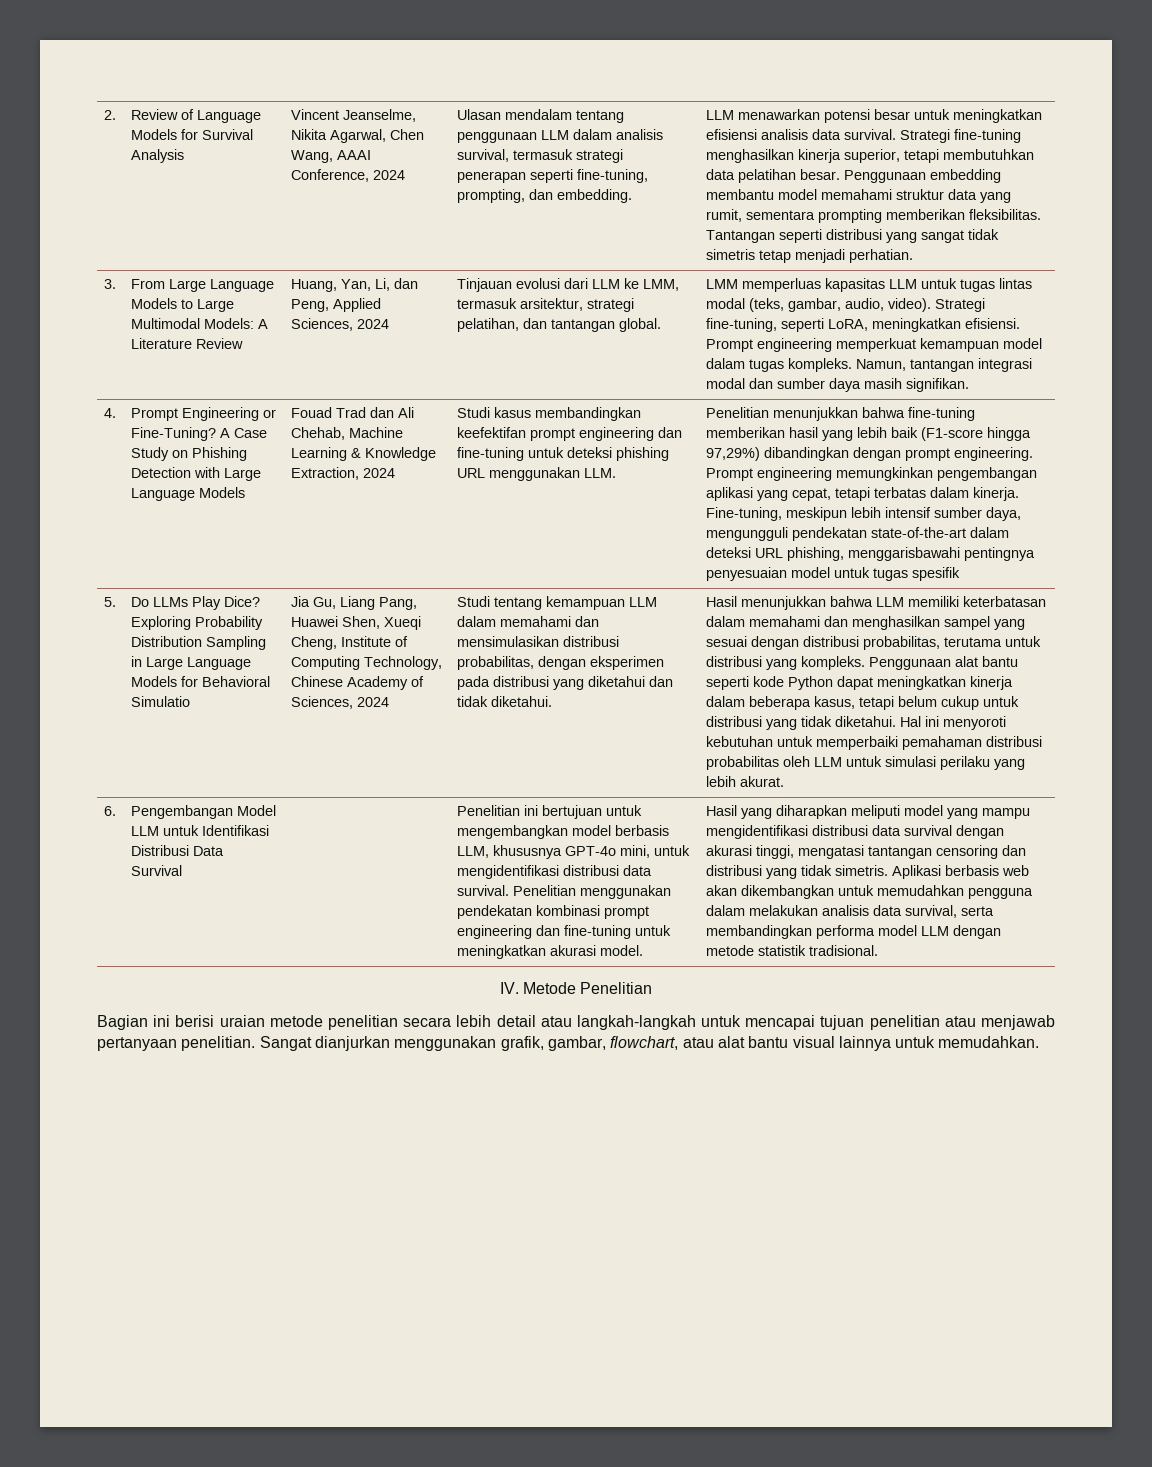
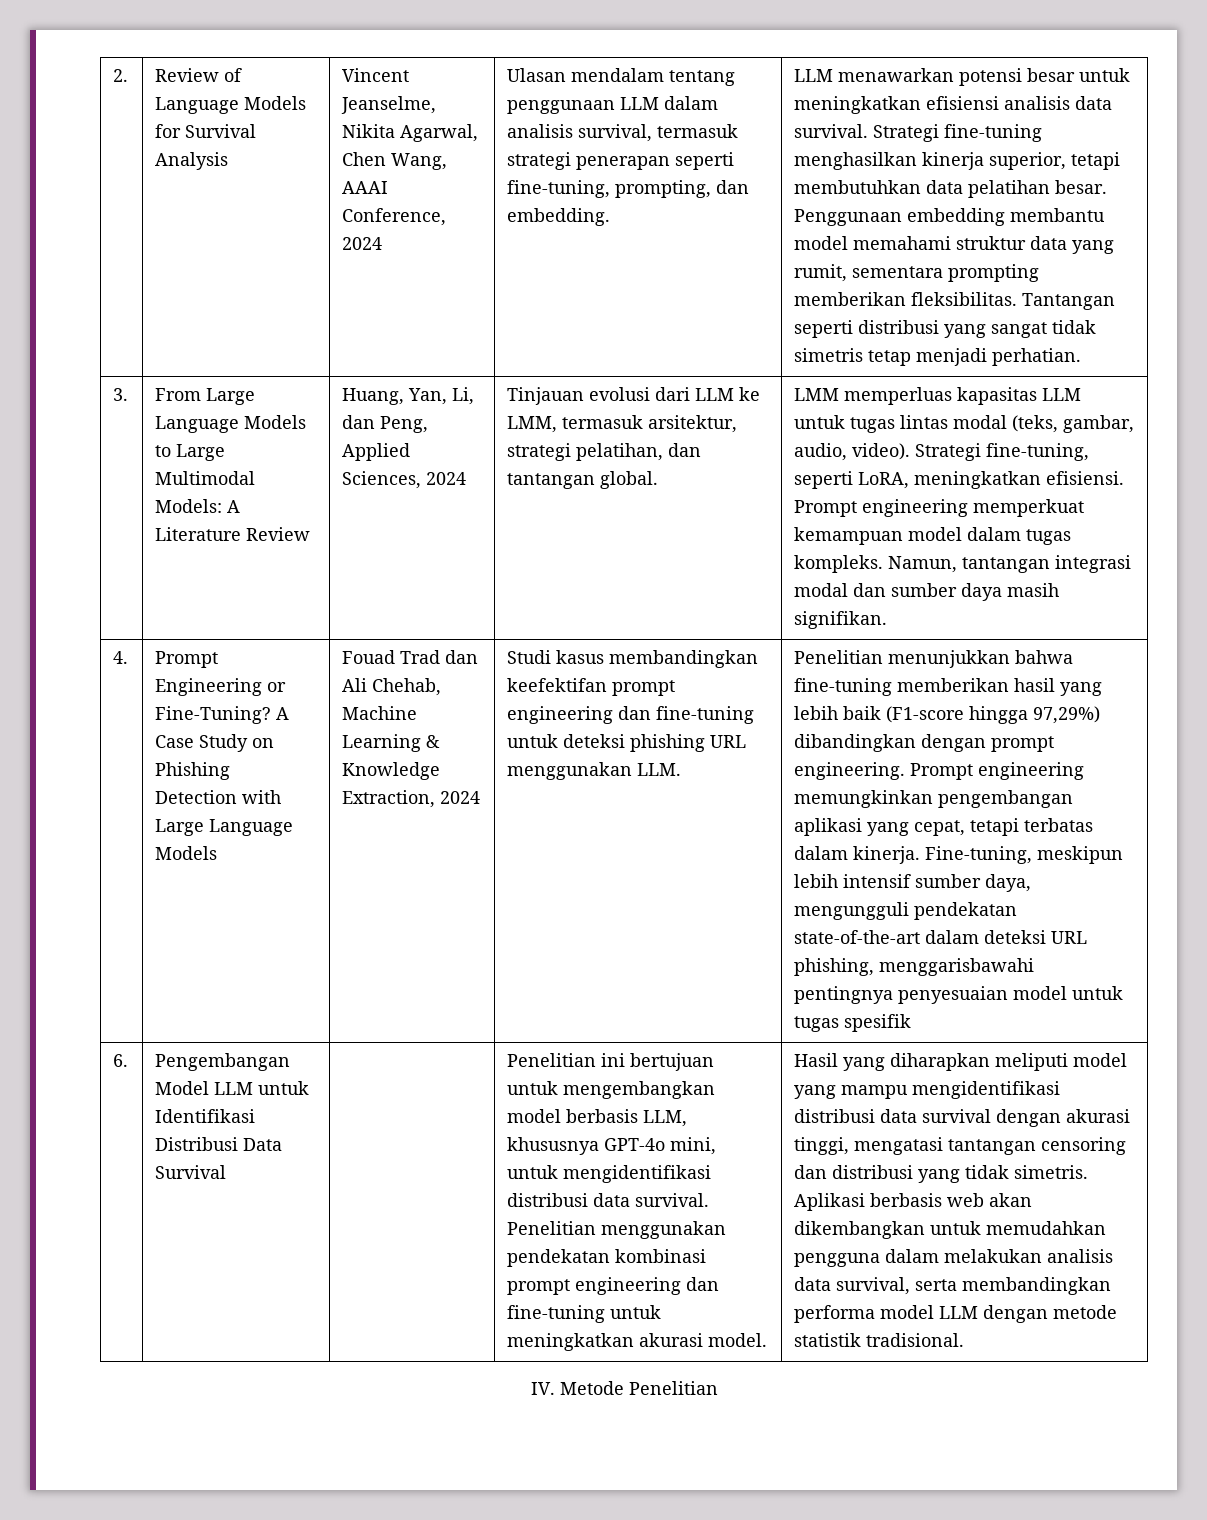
- 5. | Do LLMs Play Dice? Exploring Probability Distribution Sampling in Large Language Models for Behavioral Simulatio | Jia Gu, Liang Pang, Huawei Shen, Xueqi Cheng, Institute of Computing Technology, Chinese Academy of Sciences, 2024 | Studi tentang kemampuan LLM dalam memahami dan mensimulasikan distribusi probabilitas, dengan eksperimen pada distribusi yang diketahui dan tidak diketahui. | Hasil menunjukkan bahwa LLM memiliki keterbatasan dalam memahami dan menghasilkan sampel yang sesuai dengan distribusi probabilitas, terutama untuk distribusi yang kompleks. Penggunaan alat bantu seperti kode Python dapat meningkatkan kinerja dalam beberapa kasus, tetapi belum cukup untuk distribusi yang tidak diketahui. Hal ini menyoroti kebutuhan untuk memperbaiki pemahaman distribusi probabilitas oleh LLM untuk simulasi perilaku yang lebih akurat.
- Bagian ini berisi uraian metode penelitian secara lebih detail atau langkah-langkah untuk mencapai tujuan penelitian atau menjawab pertanyaan penelitian. Sangat dianjurkan menggunakan grafik, gambar, flowchart, atau alat bantu visual lainnya untuk memudahkan.

